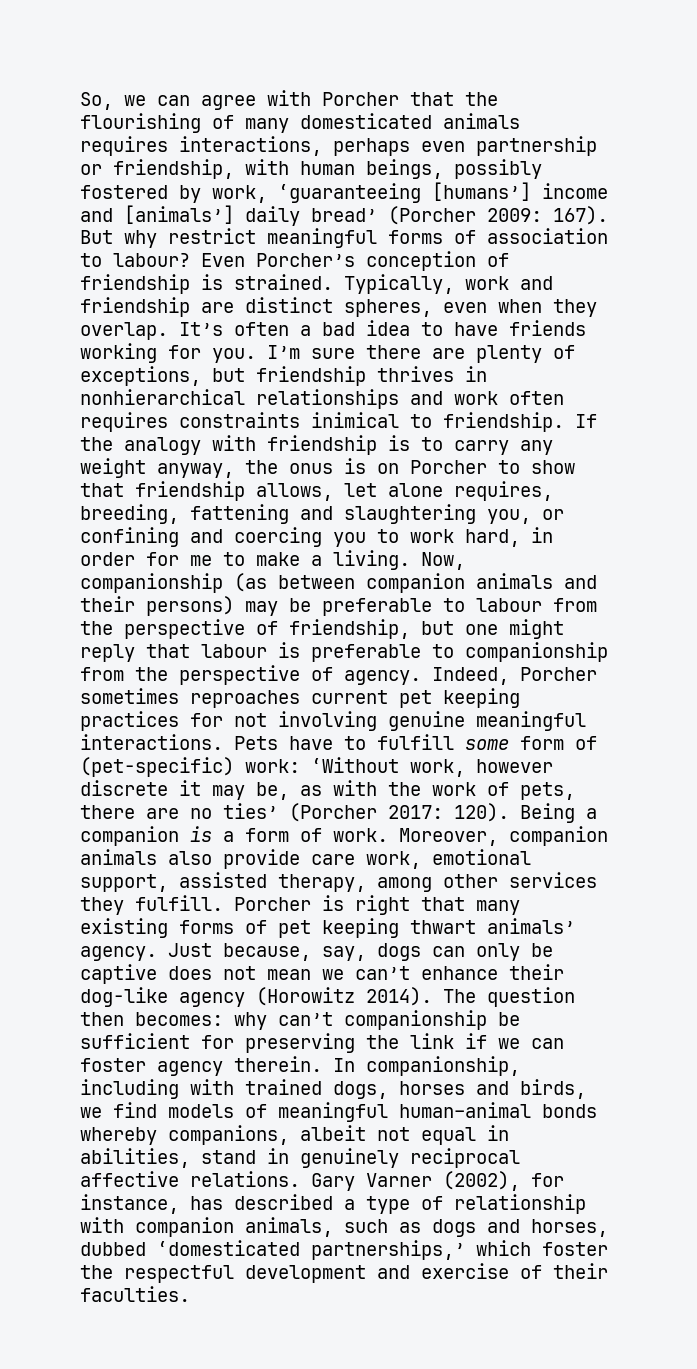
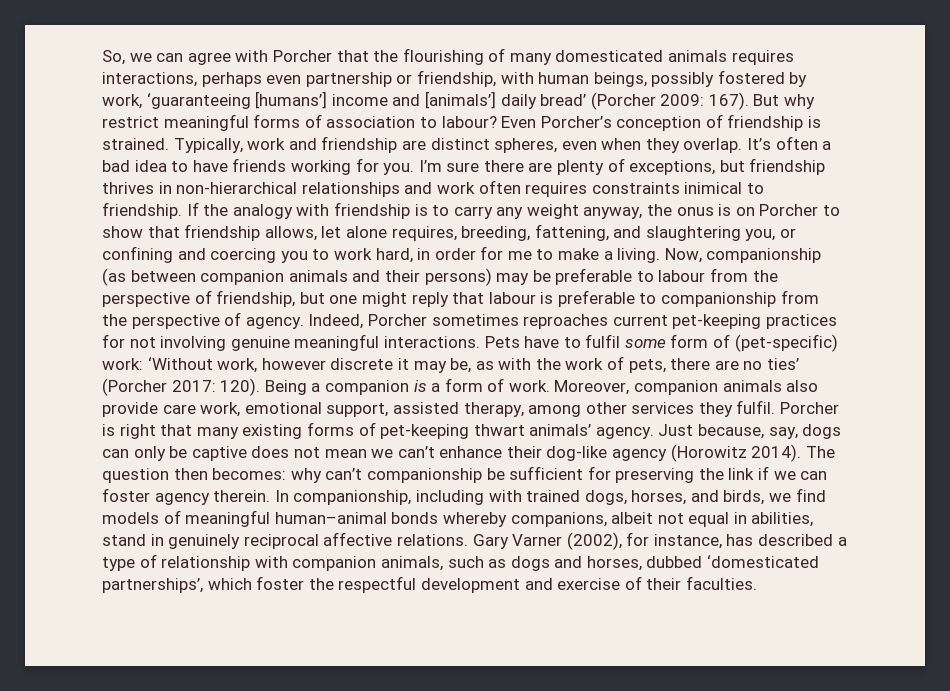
- I’m sure there are plenty of exceptions, but friendship thrives in nonhierarchical relationships and work often requires constraints inimical to friendship.
+ I’m sure there are plenty of exceptions, but friendship thrives in non-hierarchical relationships and work often requires constraints inimical to friendship.
- If the analogy with friendship is to carry any weight anyway, the onus is on Porcher to show that friendship allows, let alone requires, breeding, fattening and slaughtering you, or confining and coercing you to work hard, in order for me to make a living.
+ If the analogy with friendship is to carry any weight anyway, the onus is on Porcher to show that friendship allows, let alone requires, breeding, fattening, and slaughtering you, or confining and coercing you to work hard, in order for me to make a living.
- Indeed, Porcher sometimes reproaches current pet keeping practices for not involving genuine meaningful interactions.
+ Indeed, Porcher sometimes reproaches current pet-keeping practices for not involving genuine meaningful interactions.
- Pets have to fulfill some form of (pet-specific) work: ‘Without work, however discrete it may be, as with the work of pets, there are no ties’ (Porcher 2017: 120).
+ Pets have to fulfil some form of (pet-specific) work: ‘Without work, however discrete it may be, as with the work of pets, there are no ties’ (Porcher 2017: 120).
- Moreover, companion animals also provide care work, emotional support, assisted therapy, among other services they fulfill.
+ Moreover, companion animals also provide care work, emotional support, assisted therapy, among other services they fulfil.
- Porcher is right that many existing forms of pet keeping thwart animals’ agency.
+ Porcher is right that many existing forms of pet-keeping thwart animals’ agency.
- In companionship, including with trained dogs, horses and birds, we find models of meaningful human–animal bonds whereby companions, albeit not equal in abilities, stand in genuinely reciprocal affective relations.
+ In companionship, including with trained dogs, horses, and birds, we find models of meaningful human–animal bonds whereby companions, albeit not equal in abilities, stand in genuinely reciprocal affective relations.
- Gary Varner (2002), for instance, has described a type of relationship with companion animals, such as dogs and horses, dubbed ‘domesticated partnerships,’ which foster the respectful development and exercise of their faculties.
+ Gary Varner (2002), for instance, has described a type of relationship with companion animals, such as dogs and horses, dubbed ‘domesticated partnerships’, which foster the respectful development and exercise of their faculties.

